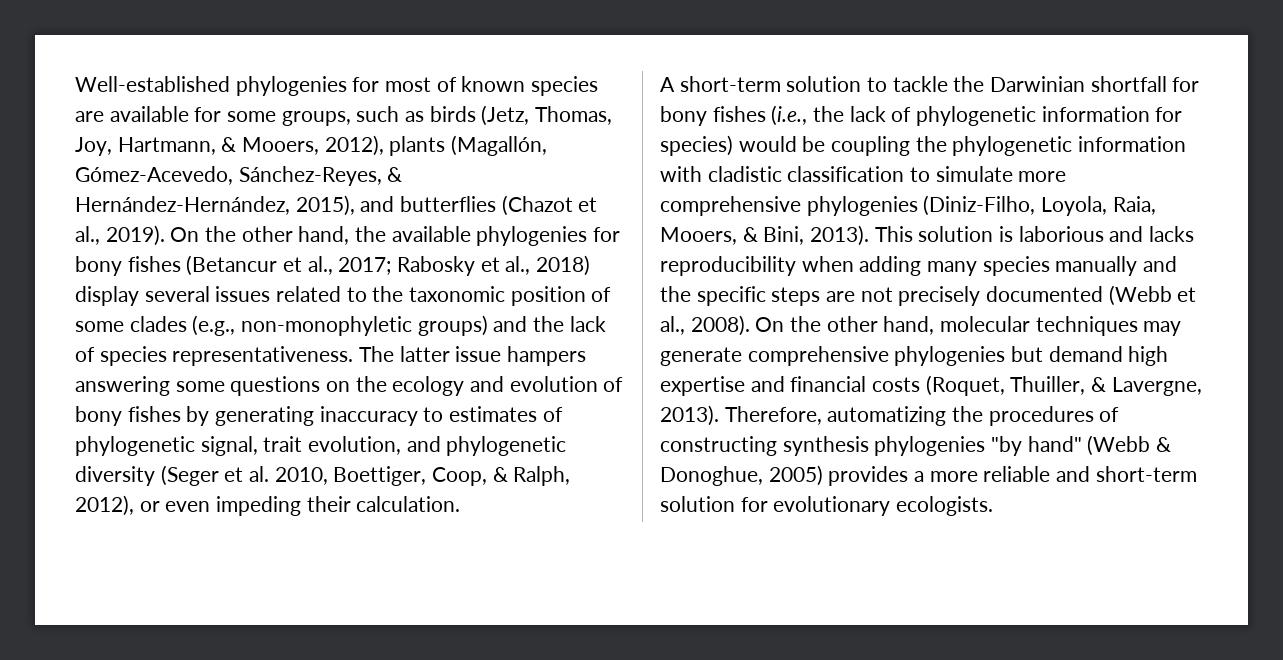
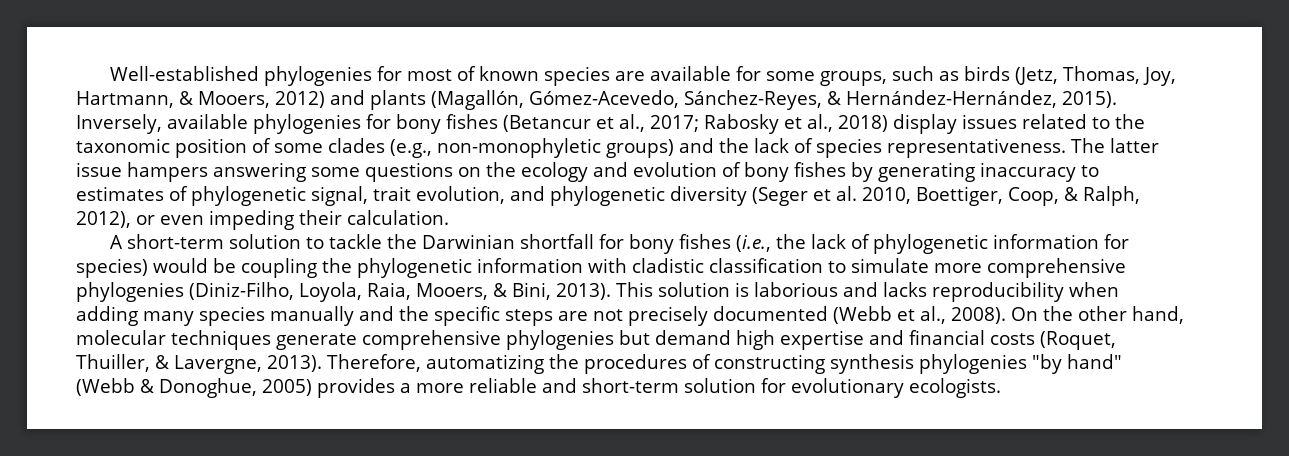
- Well-established phylogenies for most of known species are available for some groups, such as birds (Jetz, Thomas, Joy, Hartmann, & Mooers, 2012), plants (Magallón, Gómez-Acevedo, Sánchez-Reyes, & Hernández-Hernández, 2015), and butterflies (Chazot et al., 2019). On the other hand, the available phylogenies for bony fishes (Betancur et al., 2017; Rabosky et al., 2018) display several issues related to the taxonomic position of some clades (e.g., non-monophyletic groups) and the lack of species representativeness.
+ Well-established phylogenies for most of known species are available for some groups, such as birds (Jetz, Thomas, Joy, Hartmann, & Mooers, 2012) and plants (Magallón, Gómez-Acevedo, Sánchez-Reyes, & Hernández-Hernández, 2015). Inversely, available phylogenies for bony fishes (Betancur et al., 2017; Rabosky et al., 2018) display issues related to the taxonomic position of some clades (e.g., non-monophyletic groups) and the lack of species representativeness.
- On the other hand, molecular techniques may generate comprehensive phylogenies but demand high expertise and financial costs (Roquet, Thuiller, & Lavergne, 2013).
+ On the other hand, molecular techniques generate comprehensive phylogenies but demand high expertise and financial costs (Roquet, Thuiller, & Lavergne, 2013).

